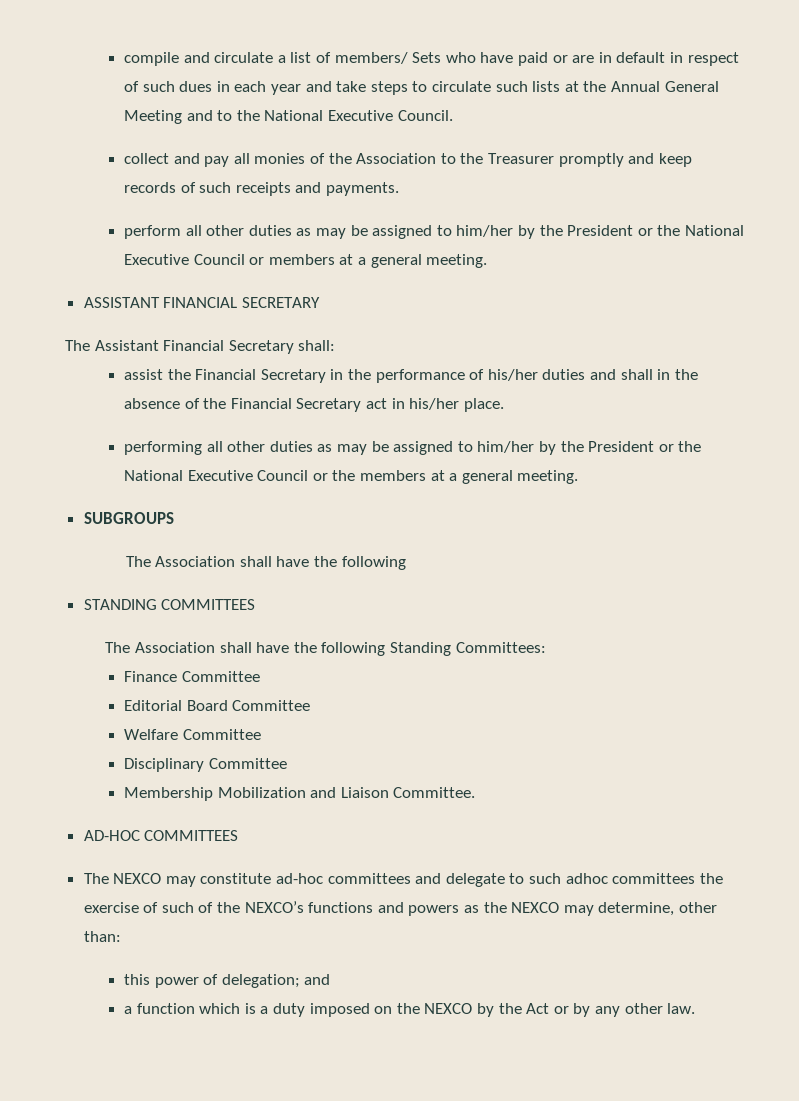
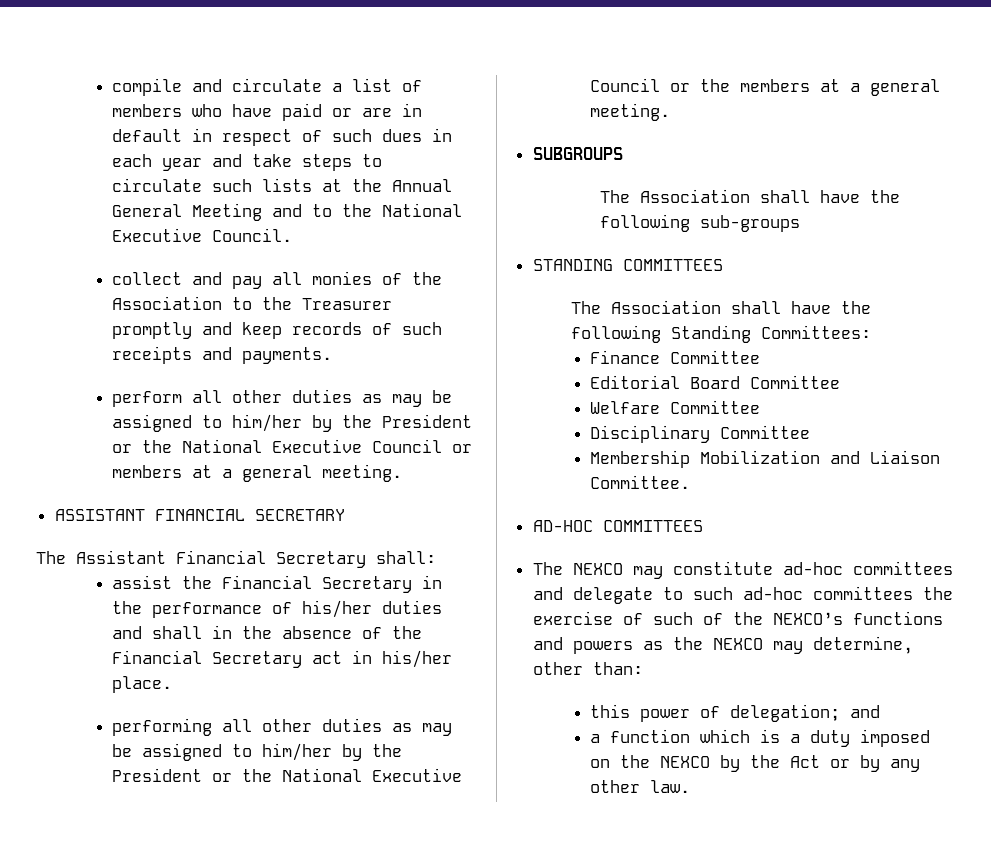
- compile and circulate a list of members/ Sets who have paid or are in default in respect of such dues in each year and take steps to circulate such lists at the Annual General Meeting and to the National Executive Council.
+ compile and circulate a list of members who have paid or are in default in respect of such dues in each year and take steps to circulate such lists at the Annual General Meeting and to the National Executive Council.
  SUBGROUPS
- The Association shall have the following
+ The Association shall have the following sub-groups
- The NEXCO may constitute ad-hoc committees and delegate to such adhoc committees the exercise of such of the NEXCO’s functions and powers as the NEXCO may determine, other than:
+ The NEXCO may constitute ad-hoc committees and delegate to such ad-hoc committees the exercise of such of the NEXCO’s functions and powers as the NEXCO may determine, other than:

